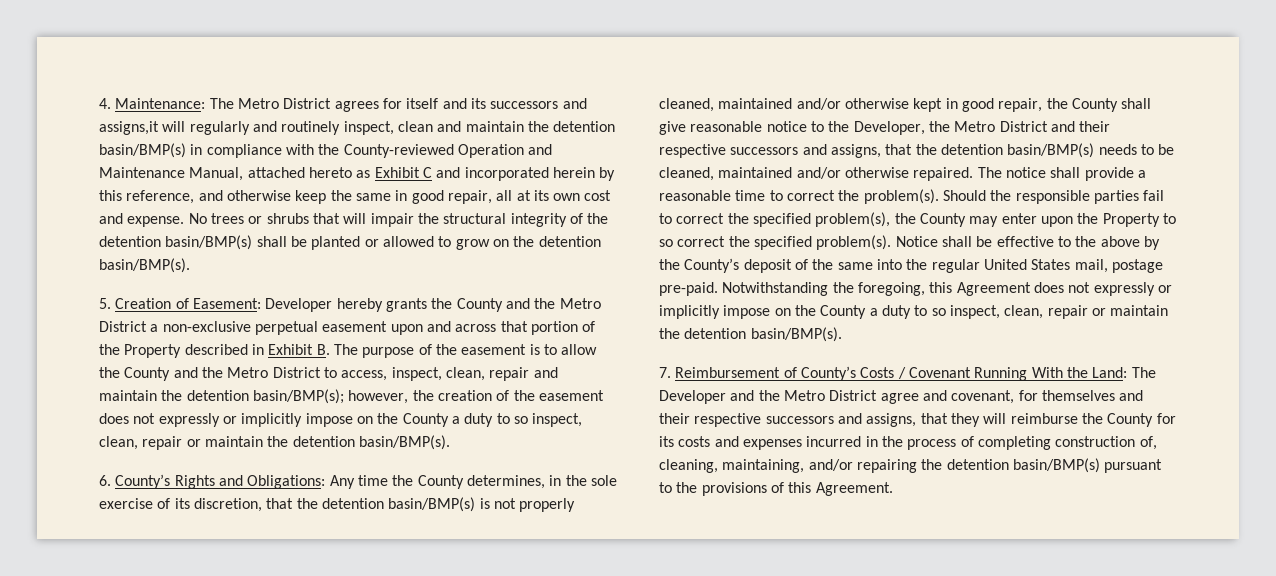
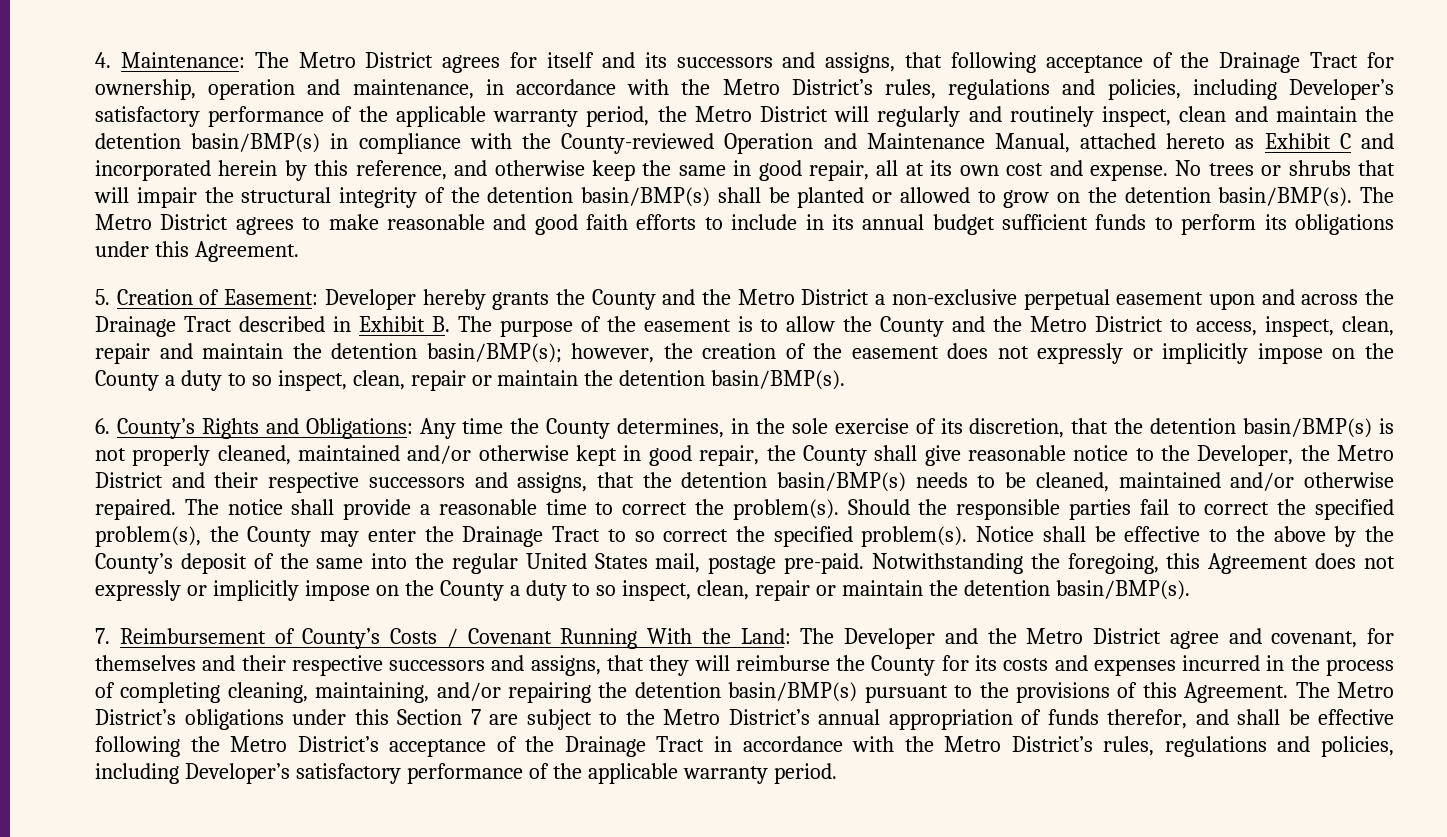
- 4. Maintenance: The Metro District agrees for itself and its successors and assigns,it will regularly and routinely inspect, clean and maintain the detention basin/BMP(s) in compliance with the County-reviewed Operation and Maintenance Manual, attached hereto as Exhibit C and incorporated herein by this reference, and otherwise keep the same in good repair, all at its own cost and expense.
+ 4. Maintenance: The Metro District agrees for itself and its successors and assigns, that following acceptance of the Drainage Tract for ownership, operation and maintenance, in accordance with the Metro District’s rules, regulations and policies, including Developer’s satisfactory performance of the applicable warranty period, the Metro District will regularly and routinely inspect, clean and maintain the detention basin/BMP(s) in compliance with the County-reviewed Operation and Maintenance Manual, attached hereto as Exhibit C and incorporated herein by this reference, and otherwise keep the same in good repair, all at its own cost and expense.
+ The Metro District agrees to make reasonable and good faith efforts to include in its annual budget sufficient funds to perform its obligations under this Agreement.
- Developer hereby grants the County and the Metro District a non-exclusive perpetual easement upon and across that portion of the Property described in Exhibit B. The purpose of the easement is to allow the County and the Metro District to access, inspect, clean, repair and maintain the detention basin/BMP(s);
+ Developer hereby grants the County and the Metro District a non-exclusive perpetual easement upon and across the Drainage Tract described in Exhibit B. The purpose of the easement is to allow the County and the Metro District to access, inspect, clean, repair and maintain the detention basin/BMP(s);
- Should the responsible parties fail to correct the specified problem(s), the County may enter upon the Property to so correct the specified problem(s).
+ Should the responsible parties fail to correct the specified problem(s), the County may enter the Drainage Tract to so correct the specified problem(s).
- 7. Reimbursement of County’s Costs / Covenant Running With the Land: The Developer and the Metro District agree and covenant, for themselves and their respective successors and assigns, that they will reimburse the County for its costs and expenses incurred in the process of completing construction of, cleaning, maintaining, and/or repairing the detention basin/BMP(s) pursuant to the provisions of this Agreement.
+ 7. Reimbursement of County’s Costs / Covenant Running With the Land: The Developer and the Metro District agree and covenant, for themselves and their respective successors and assigns, that they will reimburse the County for its costs and expenses incurred in the process of completing cleaning, maintaining, and/or repairing the detention basin/BMP(s) pursuant to the provisions of this Agreement.
+ The Metro District’s obligations under this Section 7 are subject to the Metro District’s annual appropriation of funds therefor, and shall be effective following the Metro District’s acceptance of the Drainage Tract in accordance with the Metro District’s rules, regulations and policies, including Developer’s satisfactory performance of the applicable warranty period.

